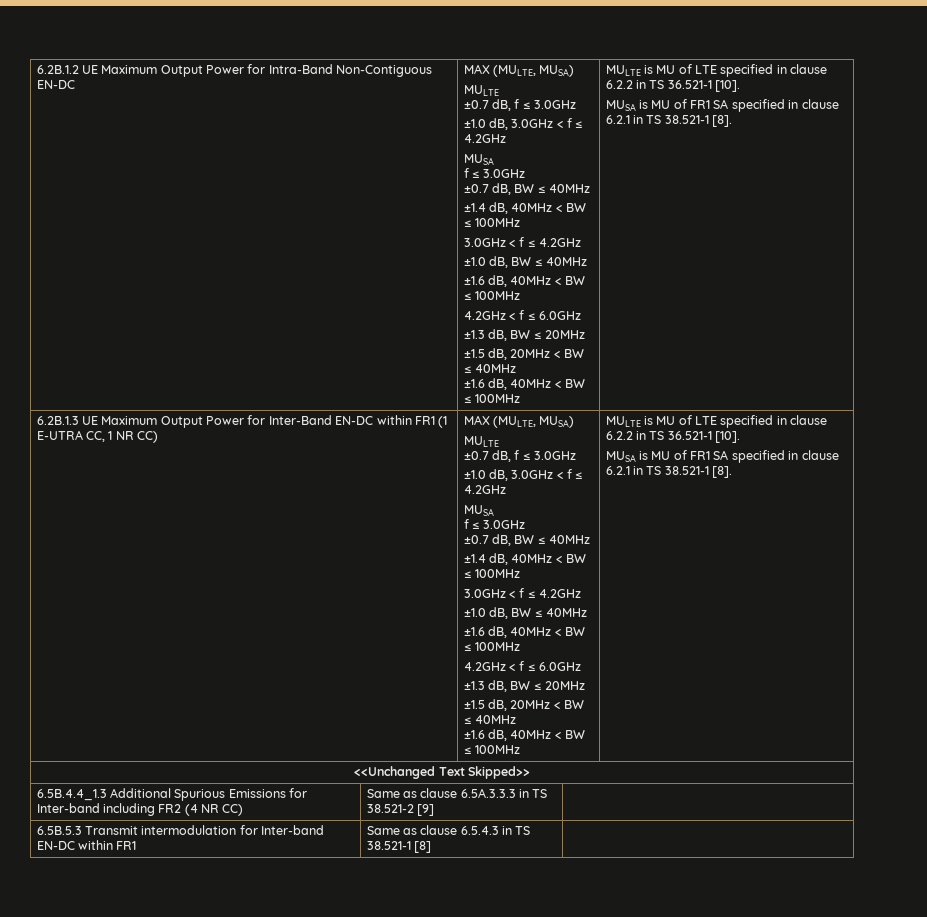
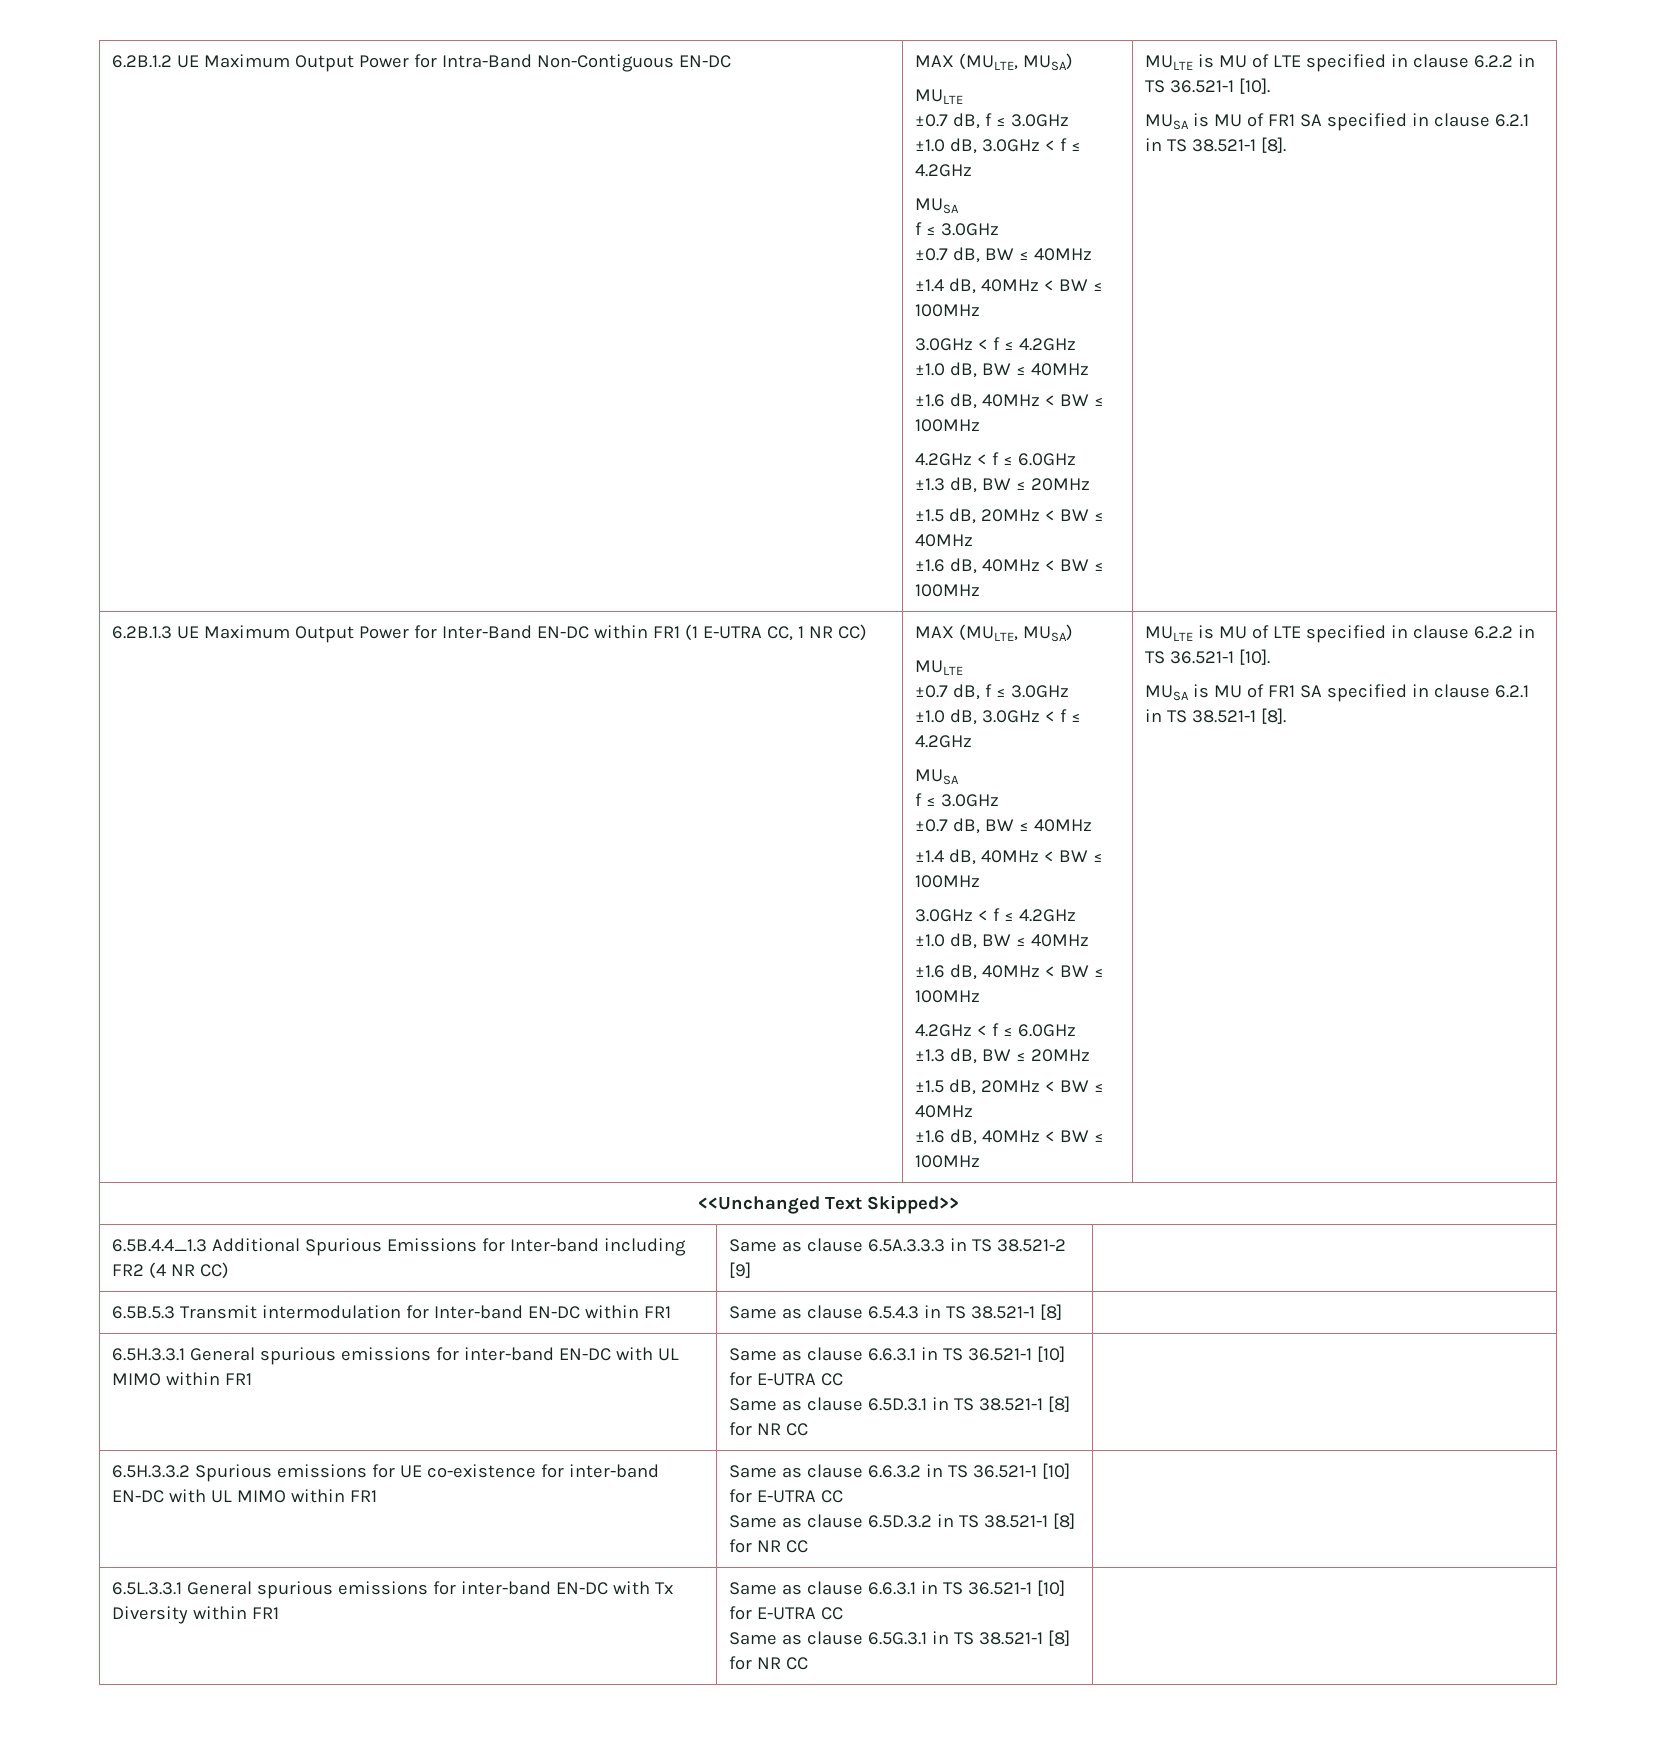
+ 6.5H.3.3.1 General spurious emissions for inter-band EN-DC with UL MIMO within FR1 | Same as clause 6.6.3.1 in TS 36.521-1 [10] for E-UTRA CC
+ Same as clause 6.5D.3.1 in TS 38.521-1 [8] for NR CC |
+ 6.5H.3.3.2 Spurious emissions for UE co-existence for inter-band EN-DC with UL MIMO within FR1 | Same as clause 6.6.3.2 in TS 36.521-1 [10] for E-UTRA CC
+ Same as clause 6.5D.3.2 in TS 38.521-1 [8] for NR CC |
+ 6.5L.3.3.1 General spurious emissions for inter-band EN-DC with Tx Diversity within FR1 | Same as clause 6.6.3.1 in TS 36.521-1 [10] for E-UTRA CC
+ Same as clause 6.5G.3.1 in TS 38.521-1 [8] for NR CC |

